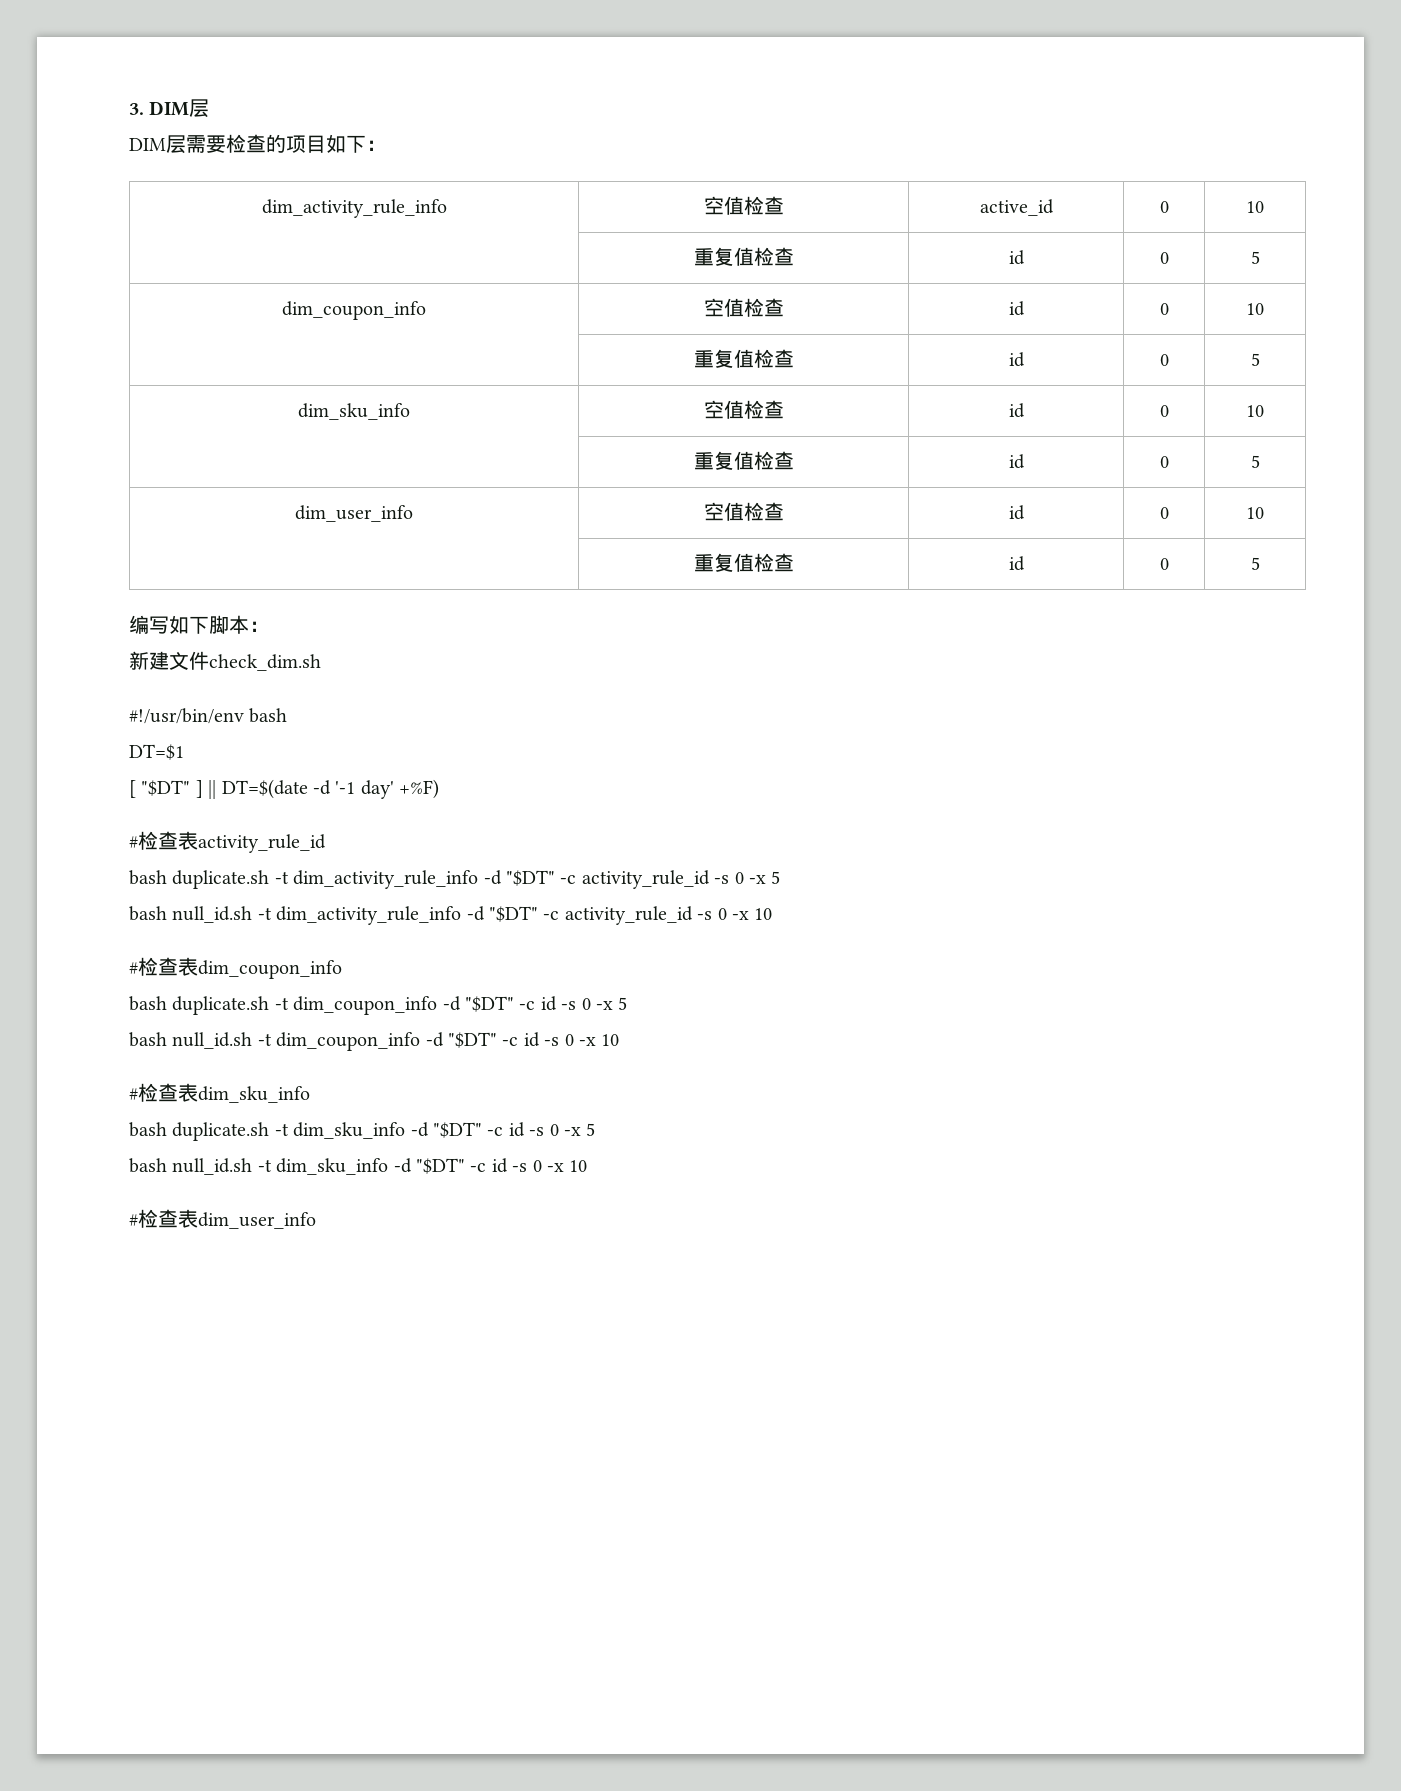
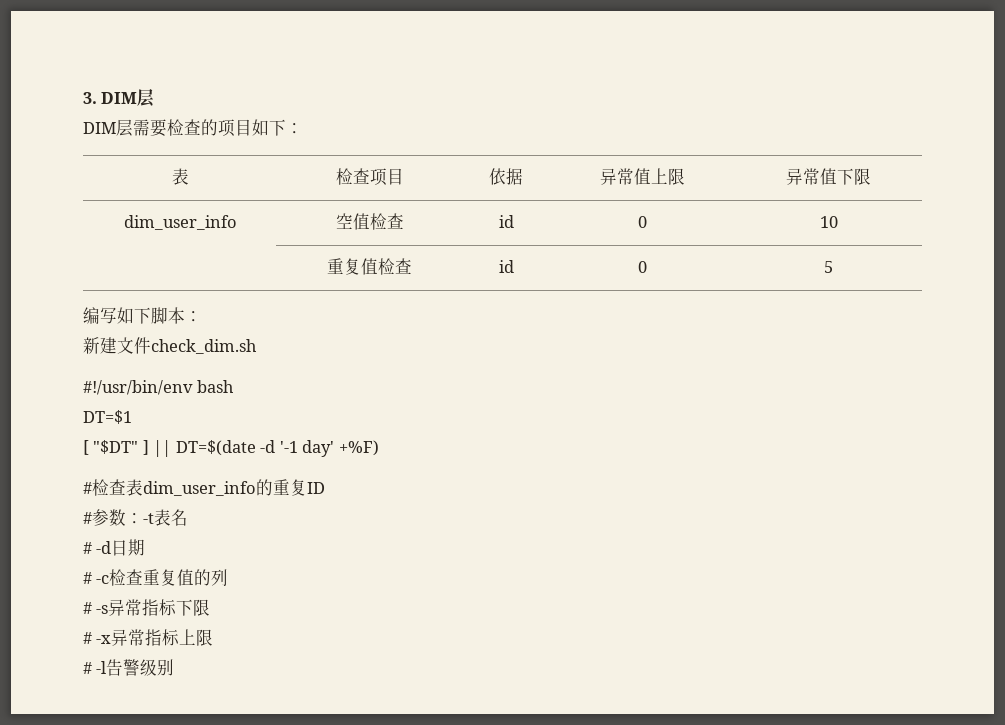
- dim_activity_rule_info | 空值检查 | active_id | 0 | 10
- | 重复值检查 | id | 0 | 5
- dim_coupon_info | 空值检查 | id | 0 | 10
- | 重复值检查 | id | 0 | 5
- dim_sku_info | 空值检查 | id | 0 | 10
- | 重复值检查 | id | 0 | 5
+ 表 | 检查项目 | 依据 | 异常值上限 | 异常值下限
- #检查表activity_rule_id
- bash duplicate.sh -t dim_activity_rule_info -d "$DT" -c activity_rule_id -s 0 -x 5
- bash null_id.sh -t dim_activity_rule_info -d "$DT" -c activity_rule_id -s 0 -x 10
- #检查表dim_coupon_info
- bash duplicate.sh -t dim_coupon_info -d "$DT" -c id -s 0 -x 5
- bash null_id.sh -t dim_coupon_info -d "$DT" -c id -s 0 -x 10
- #检查表dim_sku_info
- bash duplicate.sh -t dim_sku_info -d "$DT" -c id -s 0 -x 5
- bash null_id.sh -t dim_sku_info -d "$DT" -c id -s 0 -x 10
- #检查表dim_user_info
+ #检查表dim_user_info的重复ID
+ #参数：-t表名
+ # -d日期
+ # -c检查重复值的列
+ # -s异常指标下限
+ # -x异常指标上限
+ # -l告警级别

